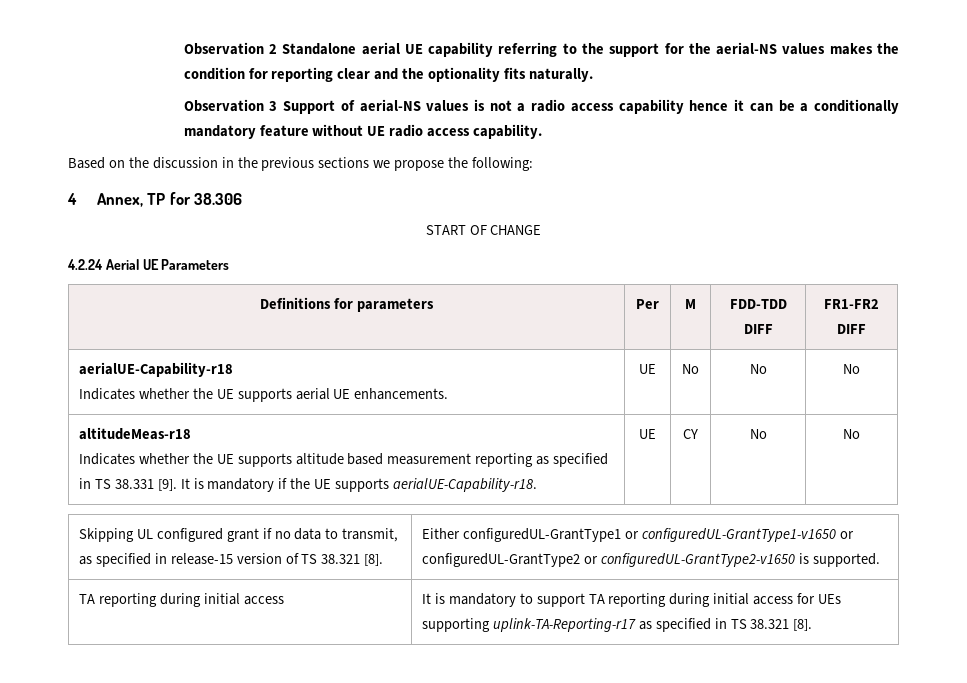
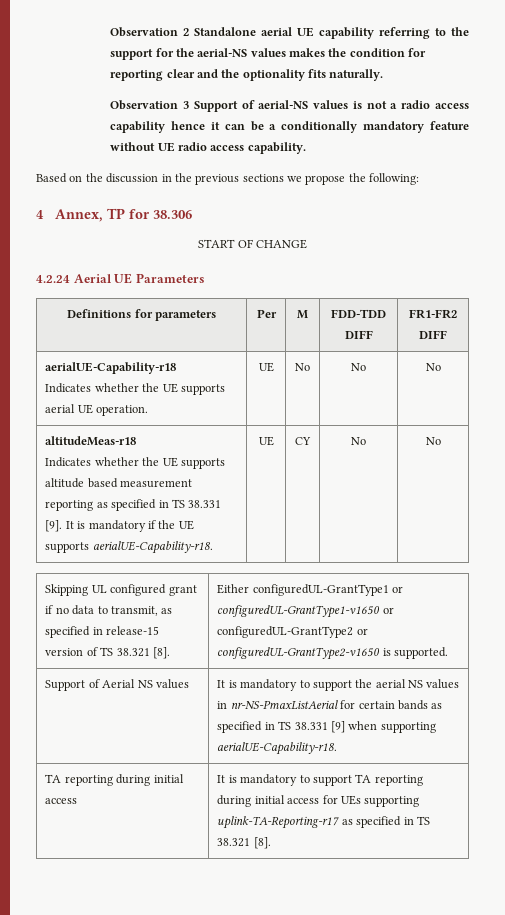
  aerialUE-Capability-r18
- Indicates whether the UE supports aerial UE enhancements. | UE | No | No | No
+ Indicates whether the UE supports aerial UE operation. | UE | No | No | No
+ Support of Aerial NS values | It is mandatory to support the aerial NS values in nr-NS-PmaxListAerial for certain bands as specified in TS 38.331 [9] when supporting aerialUE-Capability-r18.

